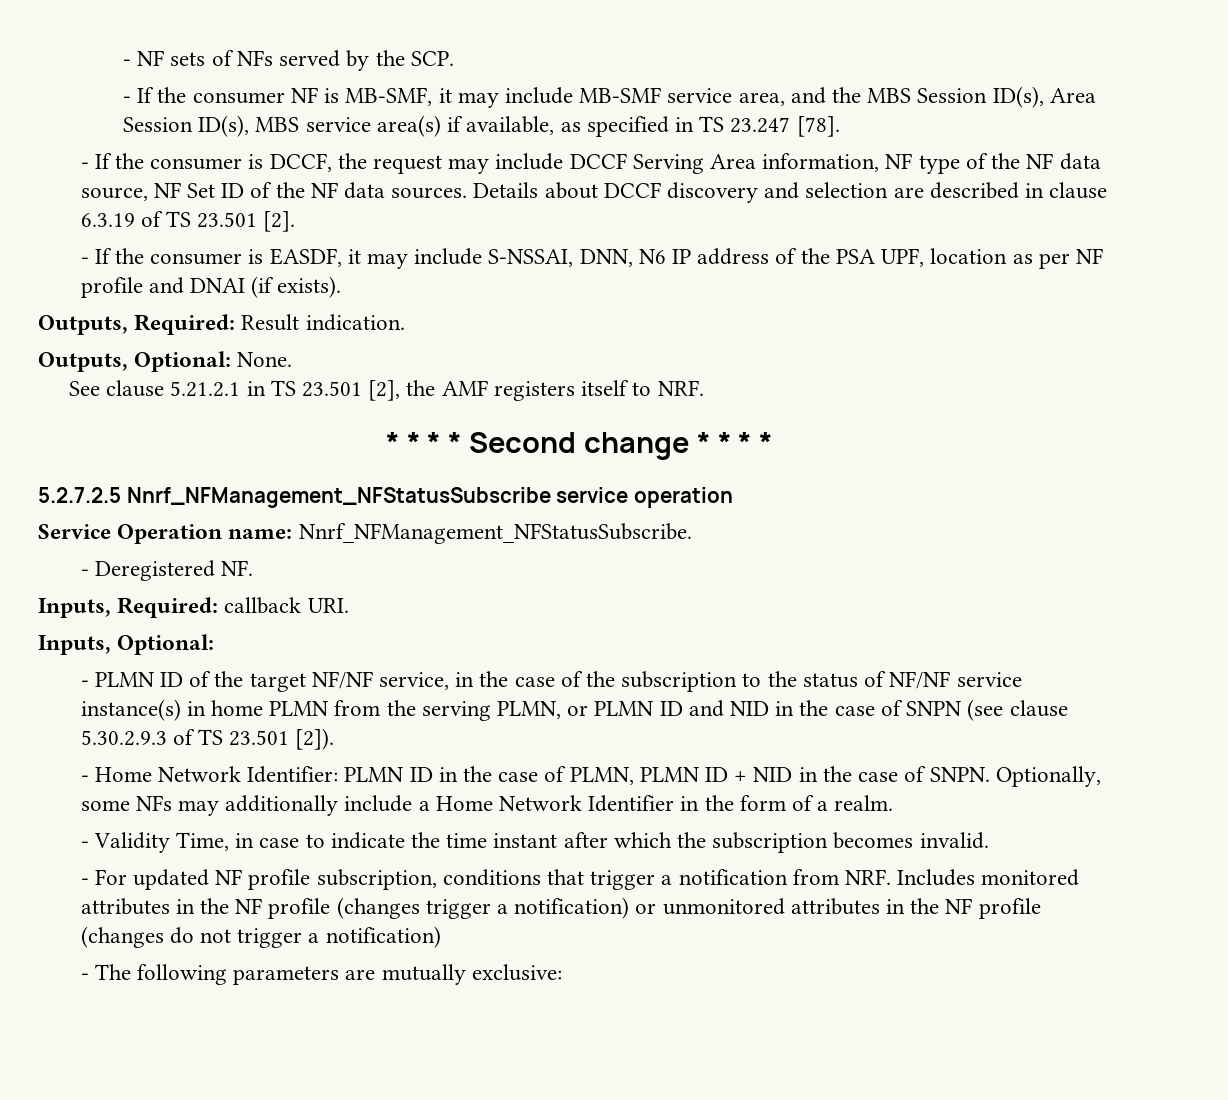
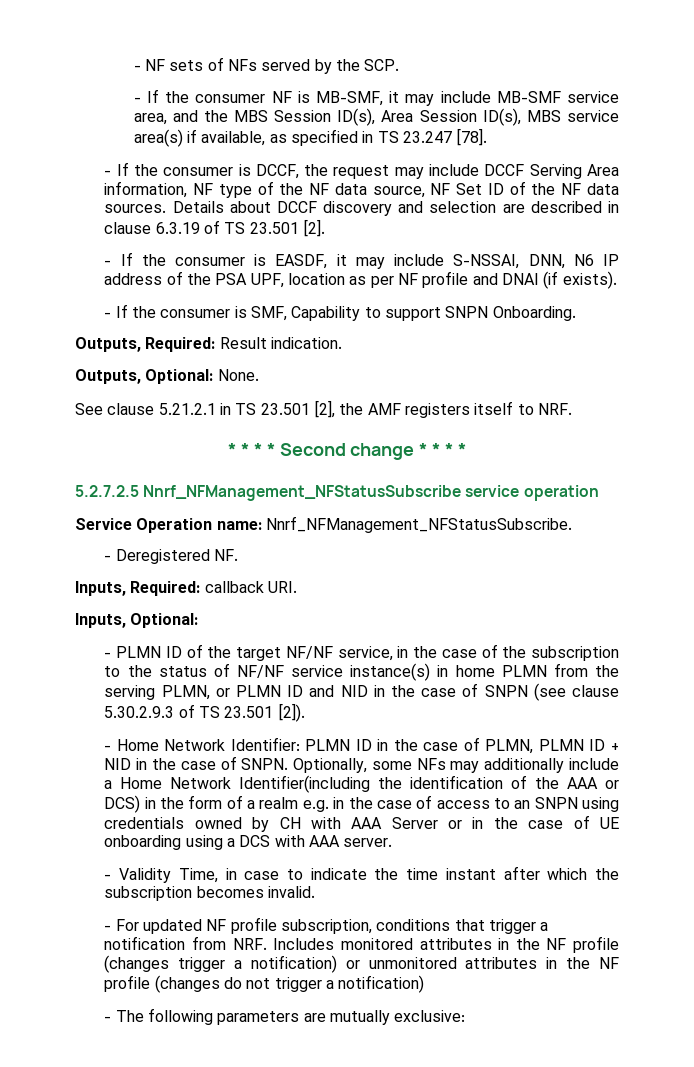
+ - If the consumer is SMF, Capability to support SNPN Onboarding.
- Optionally, some NFs may additionally include a Home Network Identifier in the form of a realm.
+ Optionally, some NFs may additionally include a Home Network Identifier(including the identification of the AAA or DCS) in the form of a realm e.g. in the case of access to an SNPN using credentials owned by CH with AAA Server or in the case of UE onboarding using a DCS with AAA server.

